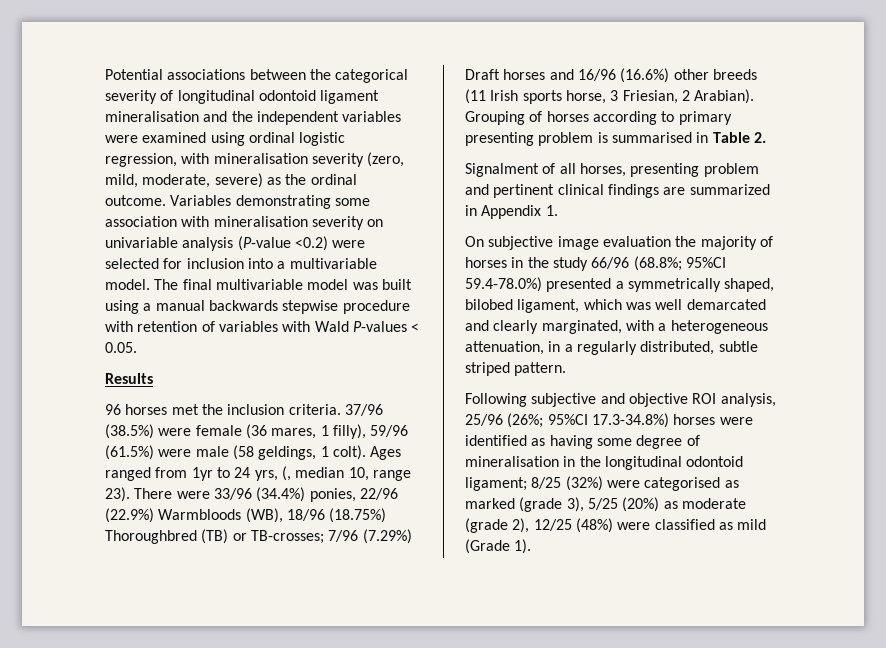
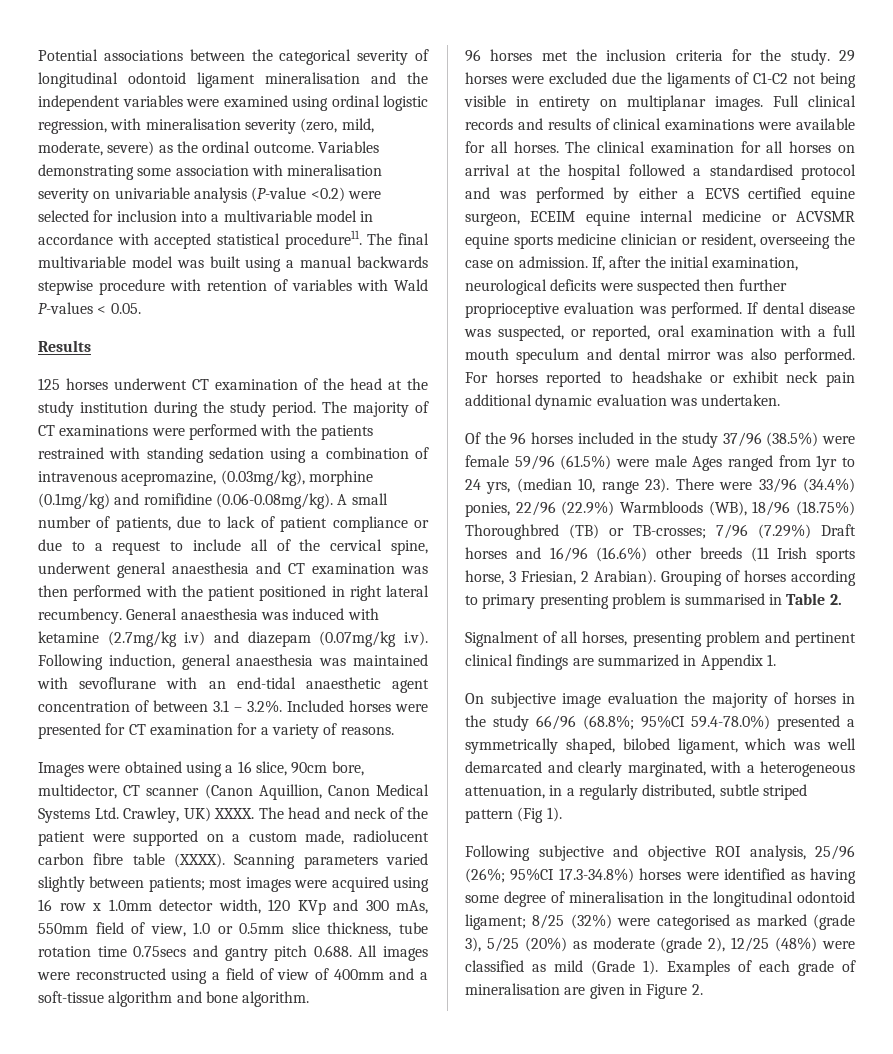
- Variables demonstrating some association with mineralisation severity on univariable analysis (P-value <0.2) were selected for inclusion into a multivariable model.
+ Variables demonstrating some association with mineralisation severity on univariable analysis (P-value <0.2) were selected for inclusion into a multivariable model in accordance with accepted statistical procedure11.
+ 125 horses underwent CT examination of the head at the study institution during the study period. The majority of CT examinations were performed with the patients restrained with standing sedation using a combination of intravenous acepromazine, (0.03mg/kg), morphine (0.1mg/kg) and romifidine (0.06-0.08mg/kg). A small number of patients, due to lack of patient compliance or due to a request to include all of the cervical spine, underwent general anaesthesia and CT examination was then performed with the patient positioned in right lateral recumbency. General anaesthesia was induced with ketamine (2.7mg/kg i.v) and diazepam (0.07mg/kg i.v). Following induction, general anaesthesia was maintained with sevoflurane with an end-tidal anaesthetic agent concentration of between 3.1 – 3.2%. Included horses were presented for CT examination for a variety of reasons.
+ Images were obtained using a 16 slice, 90cm bore, multidector, CT scanner (Canon Aquillion, Canon Medical Systems Ltd. Crawley, UK) XXXX. The head and neck of the patient were supported on a custom made, radiolucent carbon fibre table (XXXX). Scanning parameters varied slightly between patients; most images were acquired using 16 row x 1.0mm detector width, 120 KVp and 300 mAs, 550mm field of view, 1.0 or 0.5mm slice thickness, tube rotation time 0.75secs and gantry pitch 0.688. All images were reconstructed using a field of view of 400mm and a soft-tissue algorithm and bone algorithm.
- 96 horses met the inclusion criteria. 37/96 (38.5%) were female (36 mares, 1 filly), 59/96 (61.5%) were male (58 geldings, 1 colt). Ages ranged from 1yr to 24 yrs, (, median 10, range 23).
+ 96 horses met the inclusion criteria for the study. 29 horses were excluded due the ligaments of C1-C2 not being visible in entirety on multiplanar images. Full clinical records and results of clinical examinations were available for all horses. The clinical examination for all horses on arrival at the hospital followed a standardised protocol and was performed by either a ECVS certified equine surgeon, ECEIM equine internal medicine or ACVSMR equine sports medicine clinician or resident, overseeing the case on admission. If, after the initial examination, neurological deficits were suspected then further proprioceptive evaluation was performed. If dental disease was suspected, or reported, oral examination with a full mouth speculum and dental mirror was also performed. For horses reported to headshake or exhibit neck pain additional dynamic evaluation was undertaken.
+ Of the 96 horses included in the study 37/96 (38.5%) were female 59/96 (61.5%) were male Ages ranged from 1yr to 24 yrs, (median 10, range 23).
- On subjective image evaluation the majority of horses in the study 66/96 (68.8%; 95%CI 59.4-78.0%) presented a symmetrically shaped, bilobed ligament, which was well demarcated and clearly marginated, with a heterogeneous attenuation, in a regularly distributed, subtle striped pattern.
+ On subjective image evaluation the majority of horses in the study 66/96 (68.8%; 95%CI 59.4-78.0%) presented a symmetrically shaped, bilobed ligament, which was well demarcated and clearly marginated, with a heterogeneous attenuation, in a regularly distributed, subtle striped pattern (Fig 1).
+ Examples of each grade of mineralisation are given in Figure 2.

